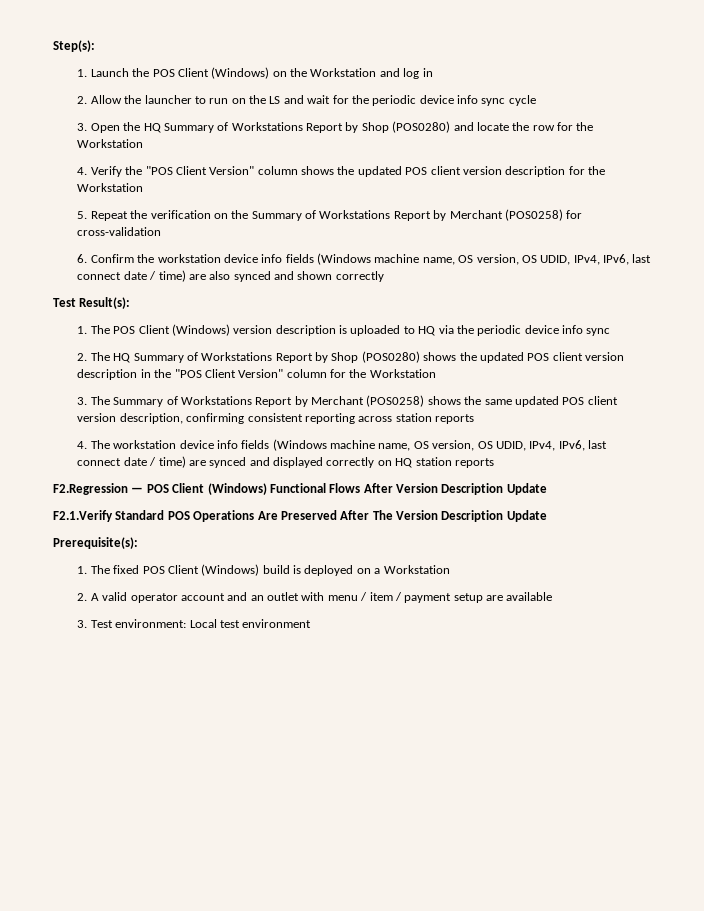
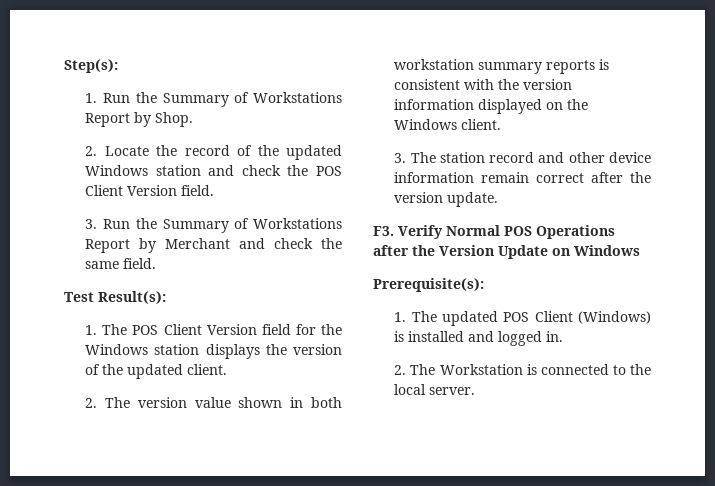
- 1. Launch the POS Client (Windows) on the Workstation and log in
- 2. Allow the launcher to run on the LS and wait for the periodic device info sync cycle
- 3. Open the HQ Summary of Workstations Report by Shop (POS0280) and locate the row for the Workstation
- 4. Verify the "POS Client Version" column shows the updated POS client version description for the Workstation
- 5. Repeat the verification on the Summary of Workstations Report by Merchant (POS0258) for cross-validation
- 6. Confirm the workstation device info fields (Windows machine name, OS version, OS UDID, IPv4, IPv6, last connect date / time) are also synced and shown correctly
+ 1. Run the Summary of Workstations Report by Shop.
+ 2. Locate the record of the updated Windows station and check the POS Client Version field.
+ 3. Run the Summary of Workstations Report by Merchant and check the same field.
- 1. The POS Client (Windows) version description is uploaded to HQ via the periodic device info sync
- 2. The HQ Summary of Workstations Report by Shop (POS0280) shows the updated POS client version description in the "POS Client Version" column for the Workstation
- 3. The Summary of Workstations Report by Merchant (POS0258) shows the same updated POS client version description, confirming consistent reporting across station reports
- 4. The workstation device info fields (Windows machine name, OS version, OS UDID, IPv4, IPv6, last connect date / time) are synced and displayed correctly on HQ station reports
- F2.Regression — POS Client (Windows) Functional Flows After Version Description Update
- F2.1.Verify Standard POS Operations Are Preserved After The Version Description Update
+ 1. The POS Client Version field for the Windows station displays the version of the updated client.
+ 2. The version value shown in both workstation summary reports is consistent with the version information displayed on the Windows client.
+ 3. The station record and other device information remain correct after the version update.
+ F3. Verify Normal POS Operations after the Version Update on Windows
- 1. The fixed POS Client (Windows) build is deployed on a Workstation
- 2. A valid operator account and an outlet with menu / item / payment setup are available
- 3. Test environment: Local test environment
+ 1. The updated POS Client (Windows) is installed and logged in.
+ 2. The Workstation is connected to the local server.

